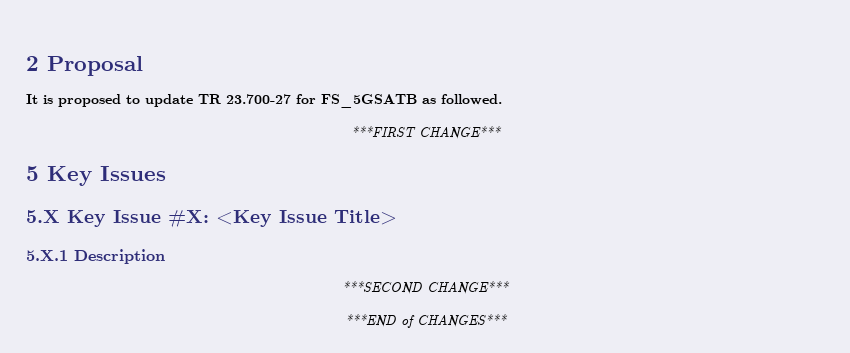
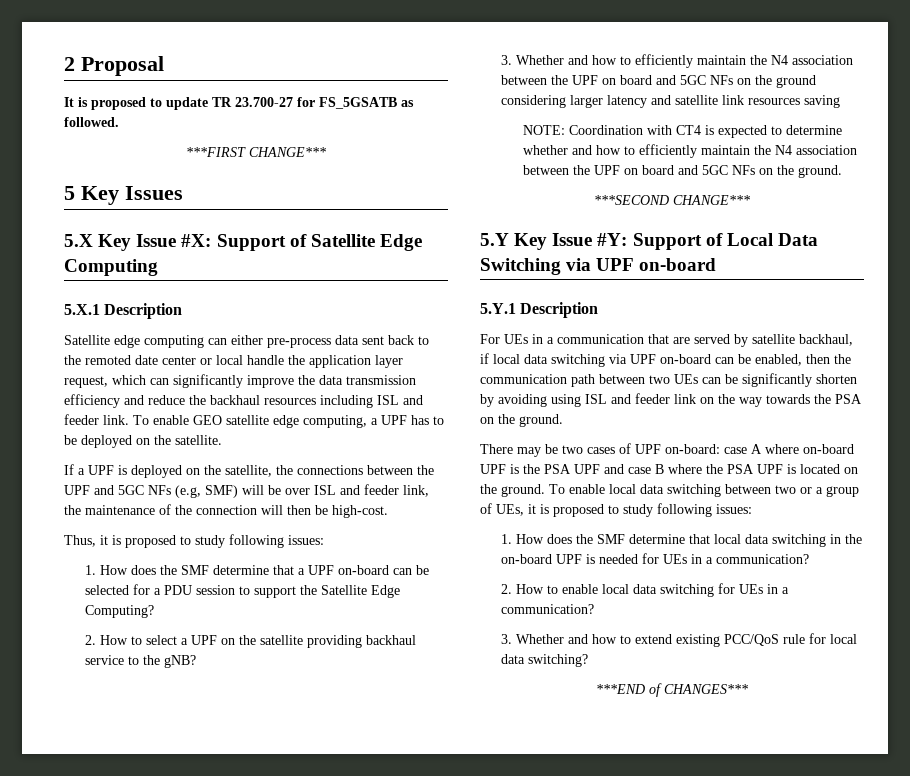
- 5.X Key Issue #X: <Key Issue Title>
+ 5.X Key Issue #X: Support of Satellite Edge Computing
  5.X.1 Description
+ Satellite edge computing can either pre-process data sent back to the remoted date center or local handle the application layer request, which can significantly improve the data transmission efficiency and reduce the backhaul resources including ISL and feeder link. To enable GEO satellite edge computing, a UPF has to be deployed on the satellite.
+ If a UPF is deployed on the satellite, the connections between the UPF and 5GC NFs (e.g, SMF) will be over ISL and feeder link, the maintenance of the connection will then be high-cost.
+ Thus, it is proposed to study following issues:
+ 1. How does the SMF determine that a UPF on-board can be selected for a PDU session to support the Satellite Edge Computing?
+ 2. How to select a UPF on the satellite providing backhaul service to the gNB?
+ 3. Whether and how to efficiently maintain the N4 association between the UPF on board and 5GC NFs on the ground considering larger latency and satellite link resources saving
+ NOTE: Coordination with CT4 is expected to determine whether and how to efficiently maintain the N4 association between the UPF on board and 5GC NFs on the ground.
  ***SECOND CHANGE***
+ 5.Y Key Issue #Y: Support of Local Data Switching via UPF on-board
+ 5.Y.1 Description
+ For UEs in a communication that are served by satellite backhaul, if local data switching via UPF on-board can be enabled, then the communication path between two UEs can be significantly shorten by avoiding using ISL and feeder link on the way towards the PSA on the ground.
+ There may be two cases of UPF on-board: case A where on-board UPF is the PSA UPF and case B where the PSA UPF is located on the ground. To enable local data switching between two or a group of UEs, it is proposed to study following issues:
+ 1. How does the SMF determine that local data switching in the on-board UPF is needed for UEs in a communication?
+ 2. How to enable local data switching for UEs in a communication?
+ 3. Whether and how to extend existing PCC/QoS rule for local data switching?

